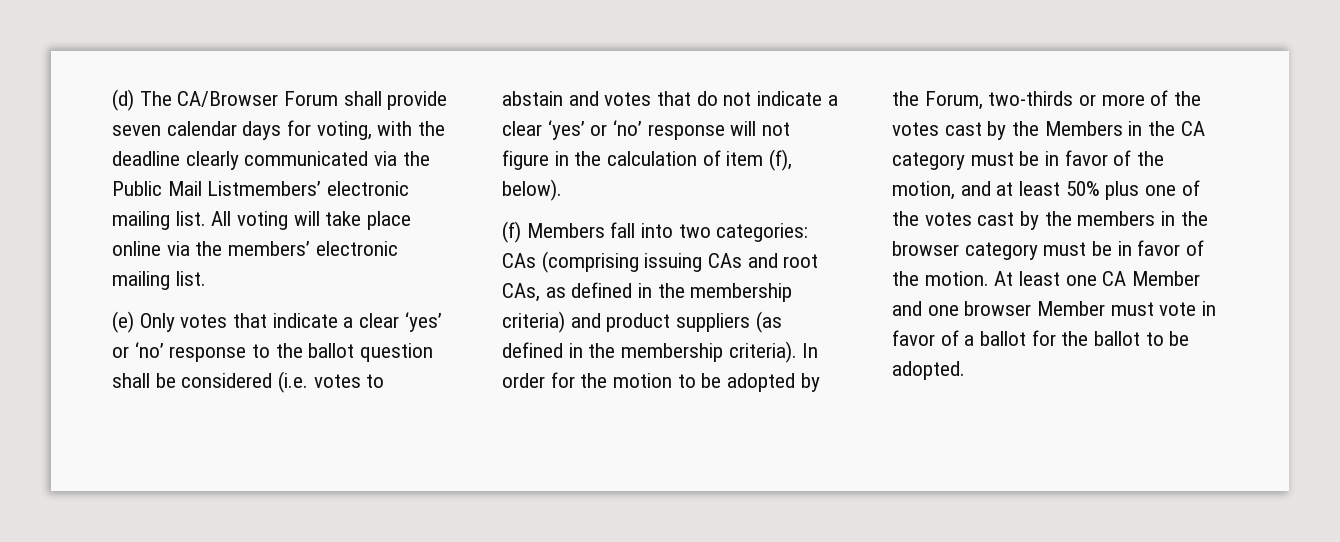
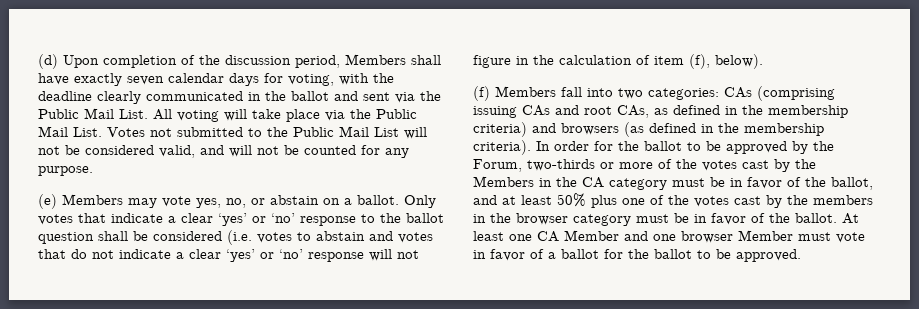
- (d) The CA/Browser Forum shall provide seven calendar days for voting, with the deadline clearly communicated via the Public Mail Listmembers’ electronic mailing list.
+ (d) Upon completion of the discussion period, Members shall have exactly seven calendar days for voting, with the deadline clearly communicated in the ballot and sent via the Public Mail List.
- All voting will take place online via the members’ electronic mailing list.
- (e) Only votes that indicate a clear ‘yes’ or ‘no’ response to the ballot question shall be considered (i.e. votes to abstain and votes that do not indicate a clear ‘yes’ or ‘no’ response will not figure in the calculation of item (f), below).
+ All voting will take place via the Public Mail List. Votes not submitted to the Public Mail List will not be considered valid, and will not be counted for any purpose.
+ (e) Members may vote yes, no, or abstain on a ballot. Only votes that indicate a clear ‘yes’ or ‘no’ response to the ballot question shall be considered (i.e. votes to abstain and votes that do not indicate a clear ‘yes’ or ‘no’ response will not figure in the calculation of item (f), below).
- (f) Members fall into two categories: CAs (comprising issuing CAs and root CAs, as defined in the membership criteria) and product suppliers (as defined in the membership criteria).
+ (f) Members fall into two categories: CAs (comprising issuing CAs and root CAs, as defined in the membership criteria) and browsers (as defined in the membership criteria).
- In order for the motion to be adopted by the Forum, two-thirds or more of the votes cast by the Members in the CA category must be in favor of the motion, and at least 50% plus one of the votes cast by the members in the browser category must be in favor of the motion.
+ In order for the ballot to be approved by the Forum, two-thirds or more of the votes cast by the Members in the CA category must be in favor of the ballot, and at least 50% plus one of the votes cast by the members in the browser category must be in favor of the ballot.
- At least one CA Member and one browser Member must vote in favor of a ballot for the ballot to be adopted.
+ At least one CA Member and one browser Member must vote in favor of a ballot for the ballot to be approved.

